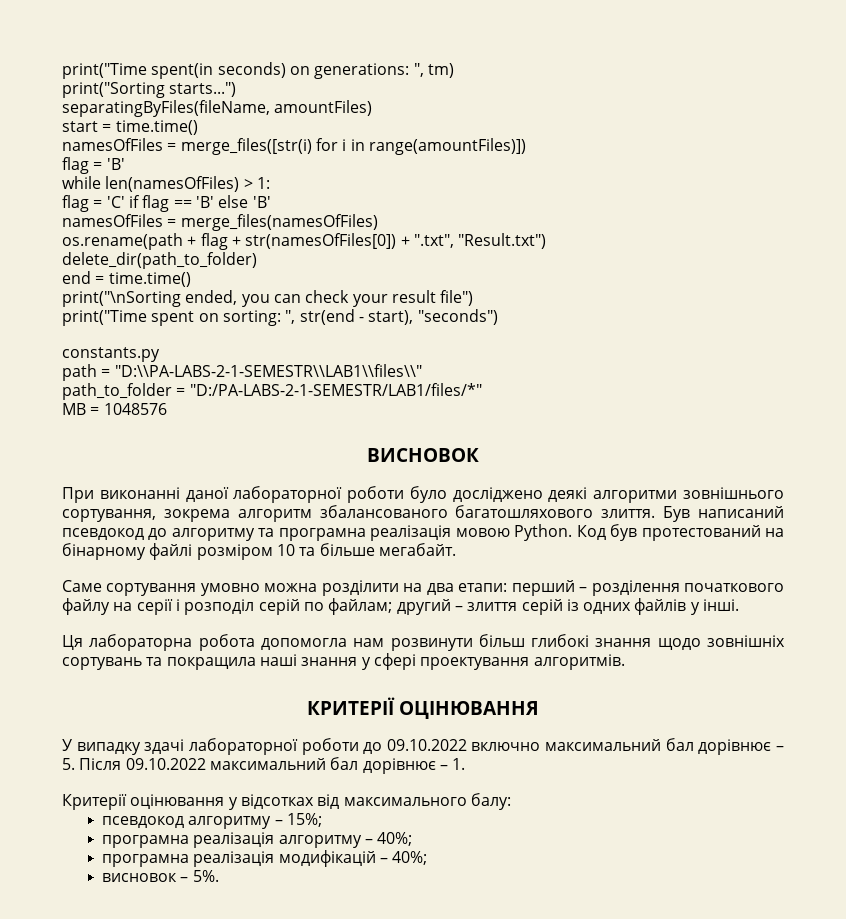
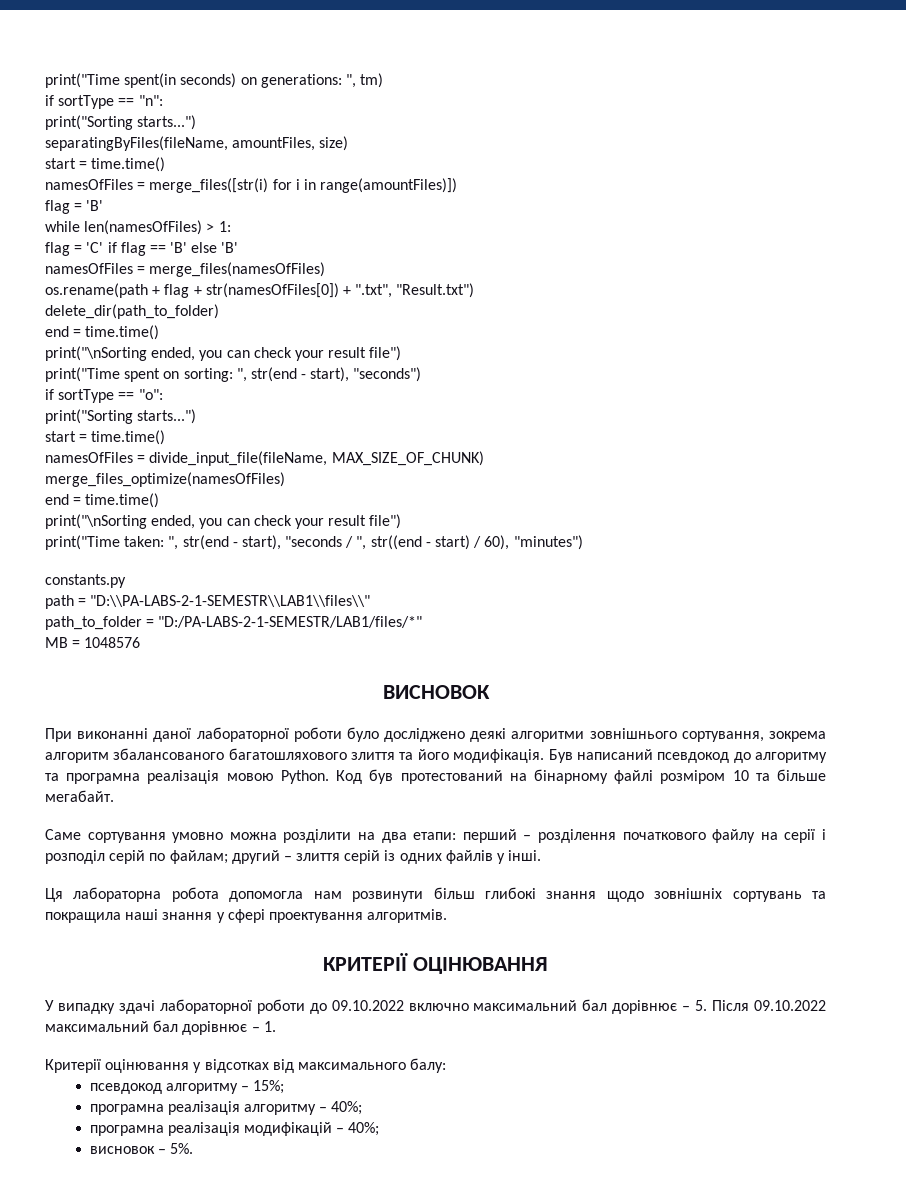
+ if sortType == "n":
- separatingByFiles(fileName, amountFiles)
+ separatingByFiles(fileName, amountFiles, size)
+ if sortType == "o":
+ print("Sorting starts...")
+ start = time.time()
+ namesOfFiles = divide_input_file(fileName, MAX_SIZE_OF_CHUNK)
+ merge_files_optimize(namesOfFiles)
+ end = time.time()
+ print("\nSorting ended, you can check your result file")
+ print("Time taken: ", str(end - start), "seconds / ", str((end - start) / 60), "minutes")
- При виконанні даної лабораторної роботи було досліджено деякі алгоритми зовнішнього сортування, зокрема алгоритм збалансованого багатошляхового злиття.
+ При виконанні даної лабораторної роботи було досліджено деякі алгоритми зовнішнього сортування, зокрема алгоритм збалансованого багатошляхового злиття та його модифікація.

